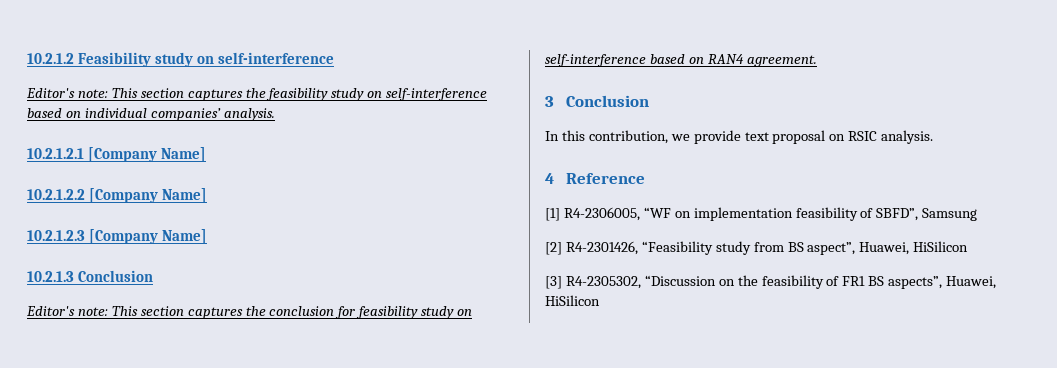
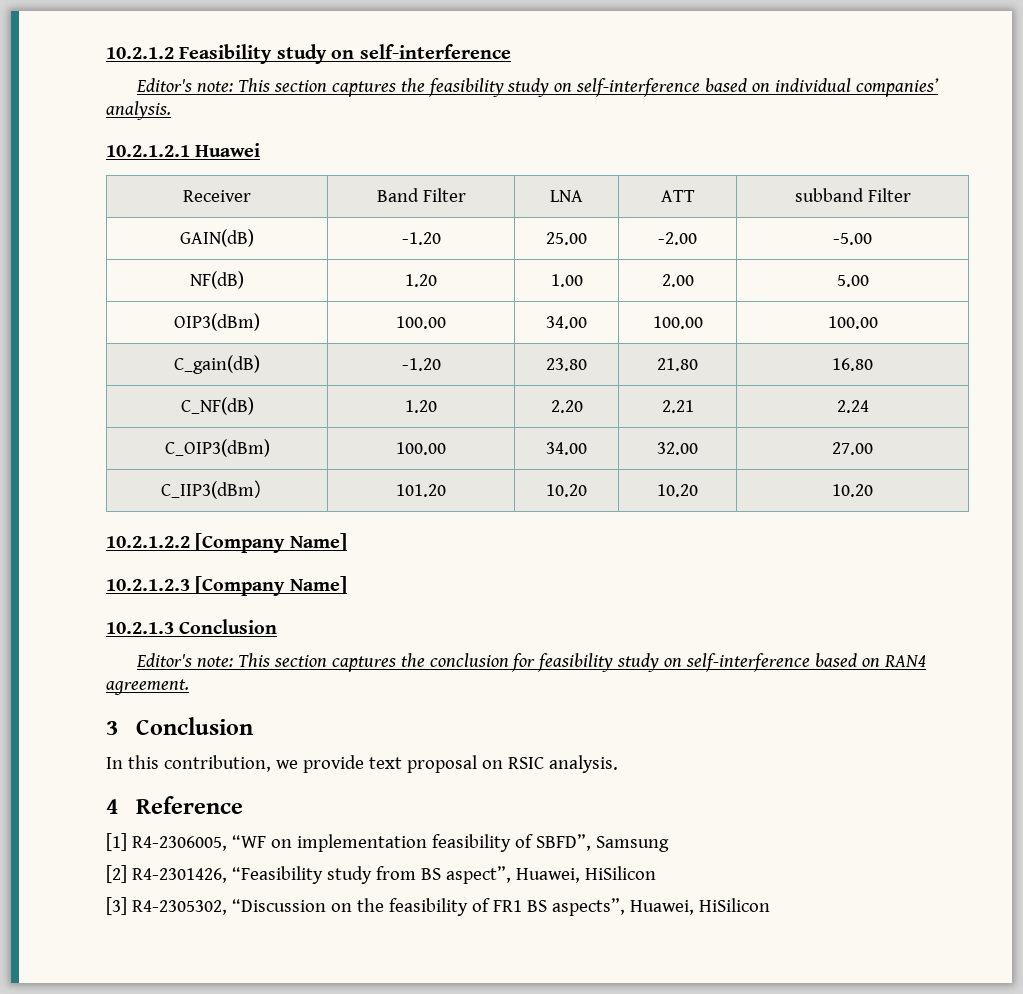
- 10.2.1.2.1 [Company Name]
+ 10.2.1.2.1 Huawei
+ Receiver | Band Filter | LNA | ATT | subband Filter
+ GAIN(dB) | -1.20 | 25.00 | -2.00 | -5.00
+ NF(dB) | 1.20 | 1.00 | 2.00 | 5.00
+ OIP3(dBm) | 100.00 | 34.00 | 100.00 | 100.00
+ C_gain(dB) | -1.20 | 23.80 | 21.80 | 16.80
+ C_NF(dB) | 1.20 | 2.20 | 2.21 | 2.24
+ C_OIP3(dBm) | 100.00 | 34.00 | 32.00 | 27.00
+ C_IIP3(dBm） | 101.20 | 10.20 | 10.20 | 10.20

